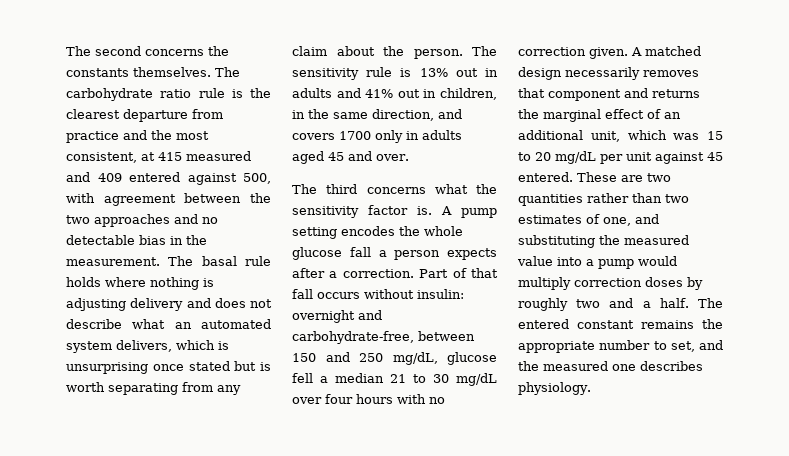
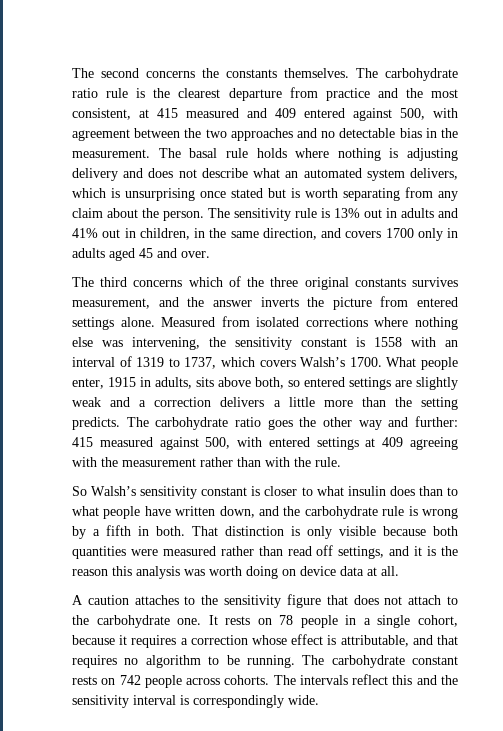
- The third concerns what the sensitivity factor is. A pump setting encodes the whole glucose fall a person expects after a correction. Part of that fall occurs without insulin: overnight and carbohydrate-free, between 150 and 250 mg/dL, glucose fell a median 21 to 30 mg/dL over four hours with no correction given. A matched design necessarily removes that component and returns the marginal effect of an additional unit, which was 15 to 20 mg/dL per unit against 45 entered. These are two quantities rather than two estimates of one, and substituting the measured value into a pump would multiply correction doses by roughly two and a half. The entered constant remains the appropriate number to set, and the measured one describes physiology.
+ The third concerns which of the three original constants survives measurement, and the answer inverts the picture from entered settings alone. Measured from isolated corrections where nothing else was intervening, the sensitivity constant is 1558 with an interval of 1319 to 1737, which covers Walsh’s 1700. What people enter, 1915 in adults, sits above both, so entered settings are slightly weak and a correction delivers a little more than the setting predicts. The carbohydrate ratio goes the other way and further: 415 measured against 500, with entered settings at 409 agreeing with the measurement rather than with the rule.
+ So Walsh’s sensitivity constant is closer to what insulin does than to what people have written down, and the carbohydrate rule is wrong by a fifth in both. That distinction is only visible because both quantities were measured rather than read off settings, and it is the reason this analysis was worth doing on device data at all.
+ A caution attaches to the sensitivity figure that does not attach to the carbohydrate one. It rests on 78 people in a single cohort, because it requires a correction whose effect is attributable, and that requires no algorithm to be running. The carbohydrate constant rests on 742 people across cohorts. The intervals reflect this and the sensitivity interval is correspondingly wide.

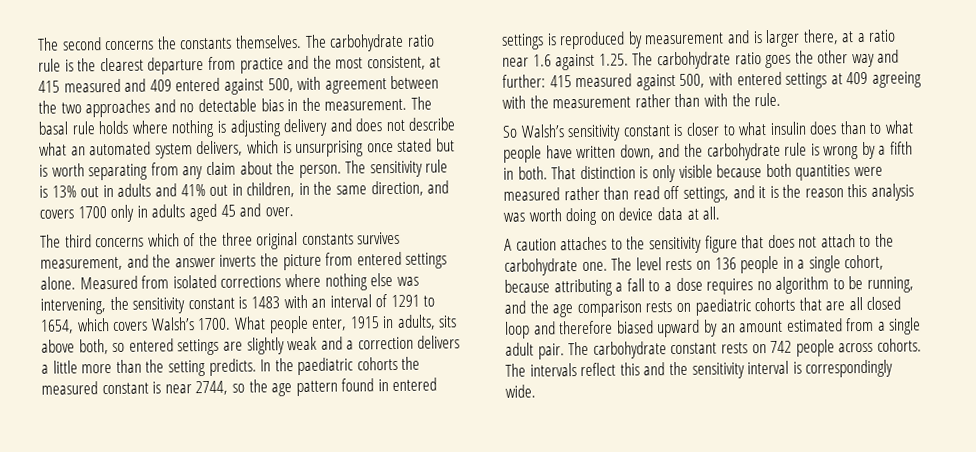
- Measured from isolated corrections where nothing else was intervening, the sensitivity constant is 1558 with an interval of 1319 to 1737, which covers Walsh’s 1700.
+ Measured from isolated corrections where nothing else was intervening, the sensitivity constant is 1483 with an interval of 1291 to 1654, which covers Walsh’s 1700.
- The carbohydrate ratio goes the other way and further: 415 measured against 500, with entered settings at 409 agreeing with the measurement rather than with the rule.
+ In the paediatric cohorts the measured constant is near 2744, so the age pattern found in entered settings is reproduced by measurement and is larger there, at a ratio near 1.6 against 1.25. The carbohydrate ratio goes the other way and further: 415 measured against 500, with entered settings at 409 agreeing with the measurement rather than with the rule.
- It rests on 78 people in a single cohort, because it requires a correction whose effect is attributable, and that requires no algorithm to be running.
+ The level rests on 136 people in a single cohort, because attributing a fall to a dose requires no algorithm to be running, and the age comparison rests on paediatric cohorts that are all closed loop and therefore biased upward by an amount estimated from a single adult pair.

